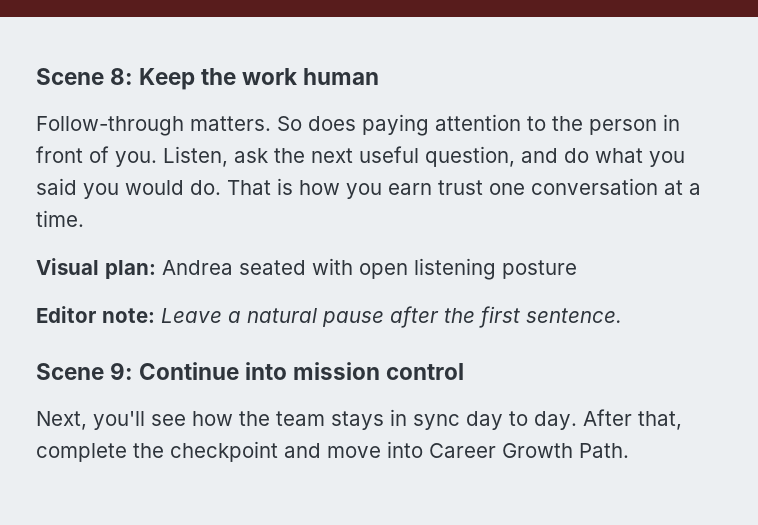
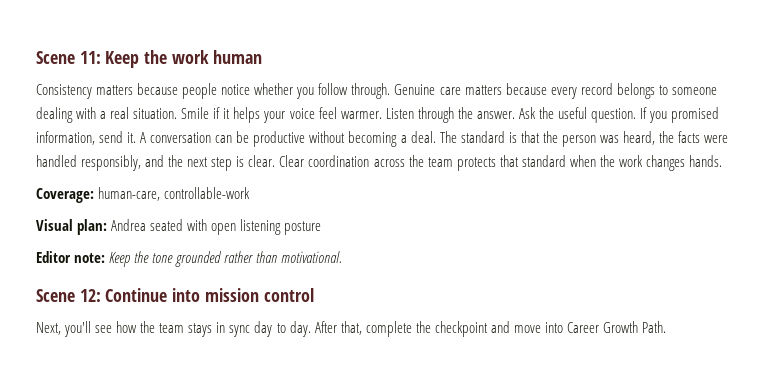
- Scene 8: Keep the work human
+ Scene 11: Keep the work human
- Follow-through matters. So does paying attention to the person in front of you. Listen, ask the next useful question, and do what you said you would do. That is how you earn trust one conversation at a time.
+ Consistency matters because people notice whether you follow through. Genuine care matters because every record belongs to someone dealing with a real situation. Smile if it helps your voice feel warmer. Listen through the answer. Ask the useful question. If you promised information, send it. A conversation can be productive without becoming a deal. The standard is that the person was heard, the facts were handled responsibly, and the next step is clear. Clear coordination across the team protects that standard when the work changes hands.
+ Coverage: human-care, controllable-work
- Editor note: Leave a natural pause after the first sentence.
- Scene 9: Continue into mission control
+ Editor note: Keep the tone grounded rather than motivational.
+ Scene 12: Continue into mission control

